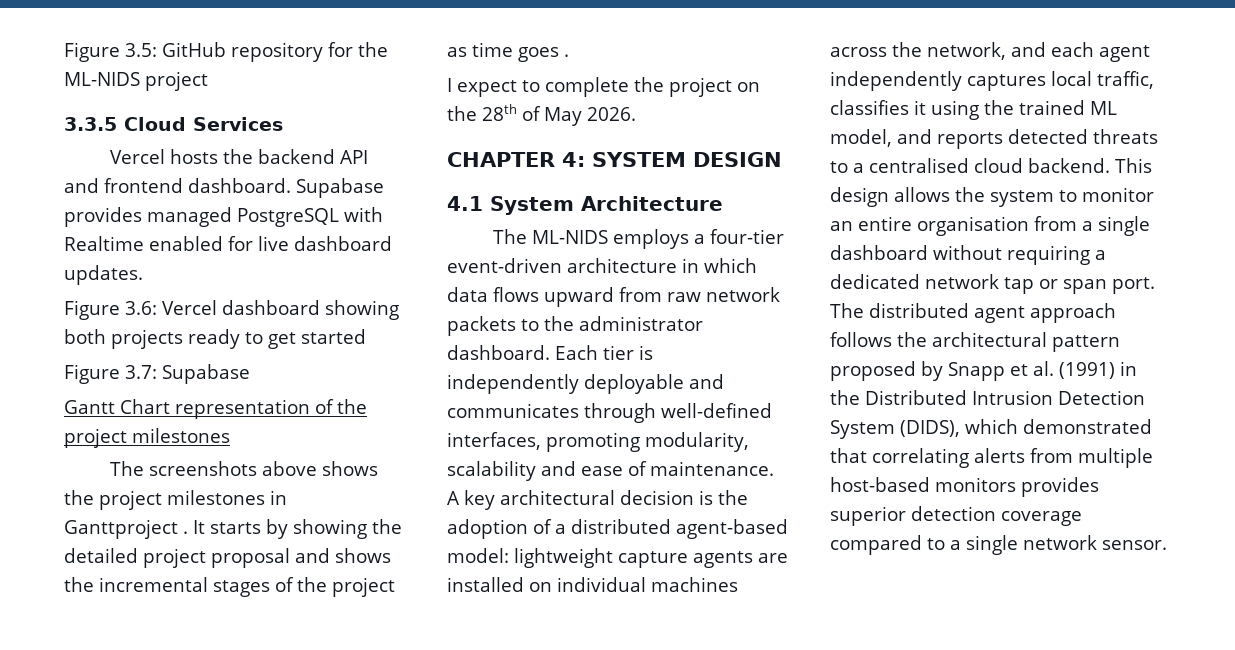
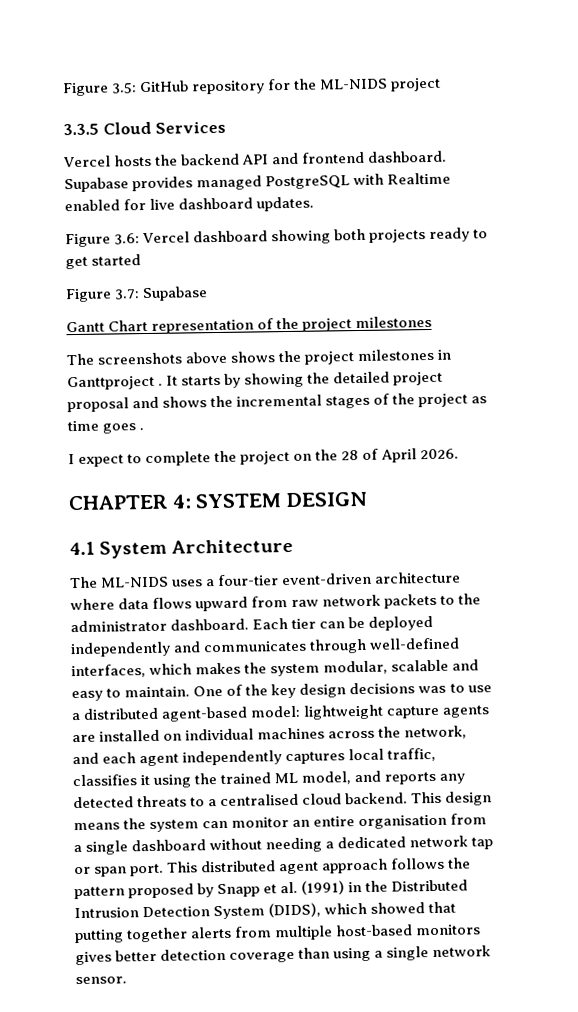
- I expect to complete the project on the 28th of May 2026.
+ I expect to complete the project on the 28 of April 2026.
- The ML-NIDS employs a four-tier event-driven architecture in which data flows upward from raw network packets to the administrator dashboard.
+ The ML-NIDS uses a four-tier event-driven architecture where data flows upward from raw network packets to the administrator dashboard.
- Each tier is independently deployable and communicates through well-defined interfaces, promoting modularity, scalability and ease of maintenance. A key architectural decision is the adoption of a distributed agent-based model: lightweight capture agents are installed on individual machines across the network, and each agent independently captures local traffic, classifies it using the trained ML model, and reports detected threats to a centralised cloud backend.
+ Each tier can be deployed independently and communicates through well-defined interfaces, which makes the system modular, scalable and easy to maintain. One of the key design decisions was to use a distributed agent-based model: lightweight capture agents are installed on individual machines across the network, and each agent independently captures local traffic, classifies it using the trained ML model, and reports any detected threats to a centralised cloud backend.
- This design allows the system to monitor an entire organisation from a single dashboard without requiring a dedicated network tap or span port.
+ This design means the system can monitor an entire organisation from a single dashboard without needing a dedicated network tap or span port.
- The distributed agent approach follows the architectural pattern proposed by Snapp et al. (1991) in the Distributed Intrusion Detection System (DIDS), which demonstrated that correlating alerts from multiple host-based monitors provides superior detection coverage compared to a single network sensor.
+ This distributed agent approach follows the pattern proposed by Snapp et al. (1991) in the Distributed Intrusion Detection System (DIDS), which showed that putting together alerts from multiple host-based monitors gives better detection coverage than using a single network sensor.

